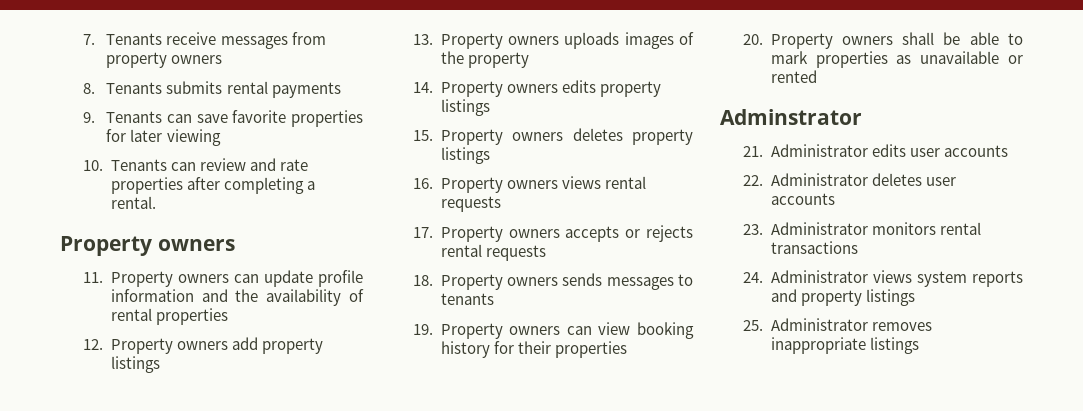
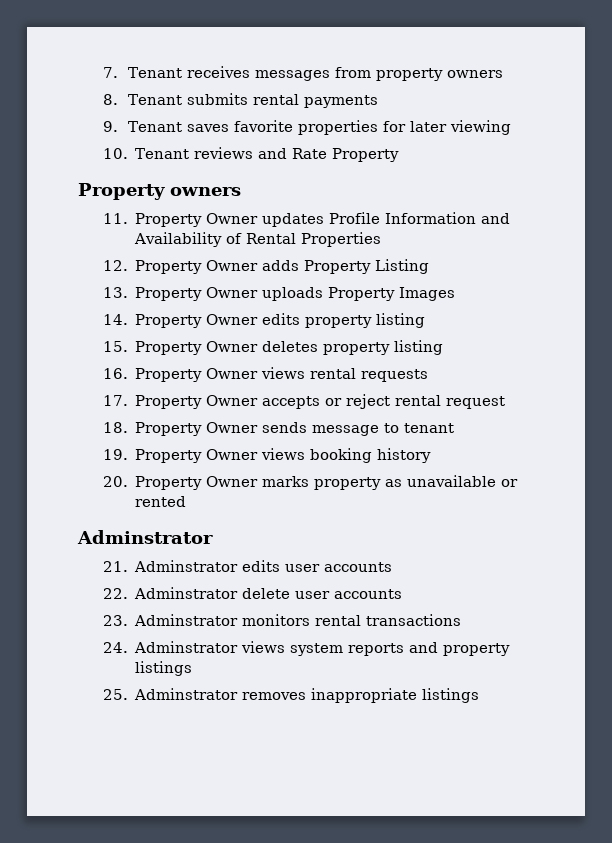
- 7. Tenants receive messages from property owners
+ 7. Tenant receives messages from property owners
- 8. Tenants submits rental payments
+ 8. Tenant submits rental payments
- 9. Tenants can save favorite properties for later viewing
+ 9. Tenant saves favorite properties for later viewing
- 10. Tenants can review and rate properties after completing a rental.
+ 10. Tenant reviews and Rate Property
  Property owners
- 11. Property owners can update profile information and the availability of rental properties
- 12. Property owners add property listings
- 13. Property owners uploads images of the property
+ 11. Property Owner updates Profile Information and Availability of Rental Properties
+ 12. Property Owner adds Property Listing
+ 13. Property Owner uploads Property Images
- 14. Property owners edits property listings
+ 14. Property Owner edits property listing
- 15. Property owners deletes property listings
+ 15. Property Owner deletes property listing
- 16. Property owners views rental requests
+ 16. Property Owner views rental requests
- 17. Property owners accepts or rejects rental requests
+ 17. Property Owner accepts or reject rental request
- 18. Property owners sends messages to tenants
+ 18. Property Owner sends message to tenant
- 19. Property owners can view booking history for their properties
+ 19. Property Owner views booking history
- 20. Property owners shall be able to mark properties as unavailable or rented
+ 20. Property Owner marks property as unavailable or rented
- 21. Administrator edits user accounts
+ 21. Adminstrator edits user accounts
- 22. Administrator deletes user accounts
+ 22. Adminstrator delete user accounts
- 23. Administrator monitors rental transactions
+ 23. Adminstrator monitors rental transactions
- 24. Administrator views system reports and property listings
+ 24. Adminstrator views system reports and property listings
- 25. Administrator removes inappropriate listings
+ 25. Adminstrator removes inappropriate listings

